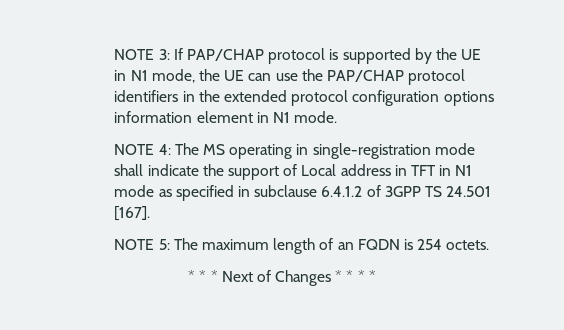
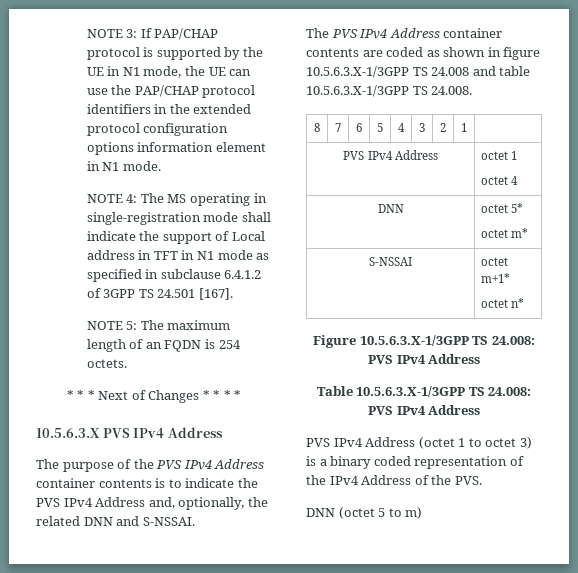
+ 10.5.6.3.X PVS IPv4 Address
+ The purpose of the PVS IPv4 Address container contents is to indicate the PVS IPv4 Address and, optionally, the related DNN and S-NSSAI.
+ The PVS IPv4 Address container contents are coded as shown in figure 10.5.6.3.X-1/3GPP TS 24.008 and table 10.5.6.3.X-1/3GPP TS 24.008.
+ 8 | 7 | 6 | 5 | 4 | 3 | 2 | 1 |
+ PVS IPv4 Address | octet 1
+ octet 4
+ DNN | octet 5*
+ octet m*
+ S-NSSAI | octet m+1*
+ octet n*
+ Figure 10.5.6.3.X-1/3GPP TS 24.008: PVS IPv4 Address
+ Table 10.5.6.3.X-1/3GPP TS 24.008: PVS IPv4 Address
+ PVS IPv4 Address (octet 1 to octet 3) is a binary coded representation of the IPv4 Address of the PVS.
+ DNN (octet 5 to m)

